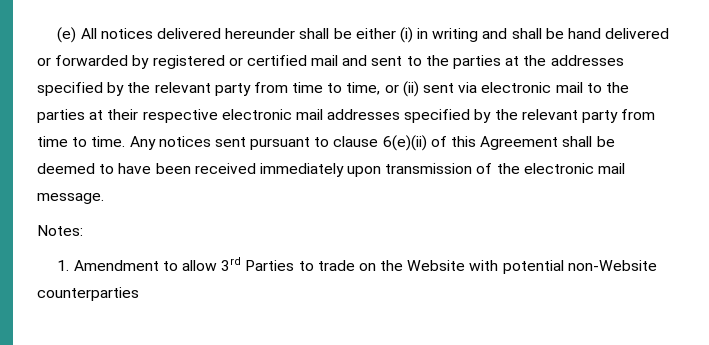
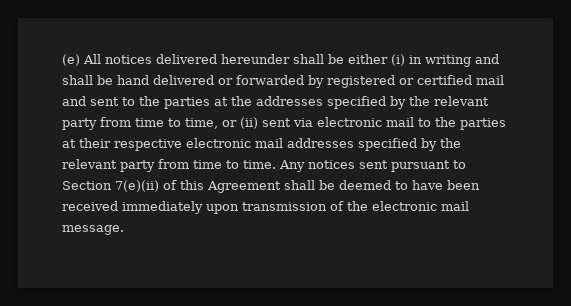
- Any notices sent pursuant to clause 6(e)(ii) of this Agreement shall be deemed to have been received immediately upon transmission of the electronic mail message.
+ Any notices sent pursuant to Section 7(e)(ii) of this Agreement shall be deemed to have been received immediately upon transmission of the electronic mail message.
- Notes:
- 1. Amendment to allow 3rd Parties to trade on the Website with potential non-Website counterparties

